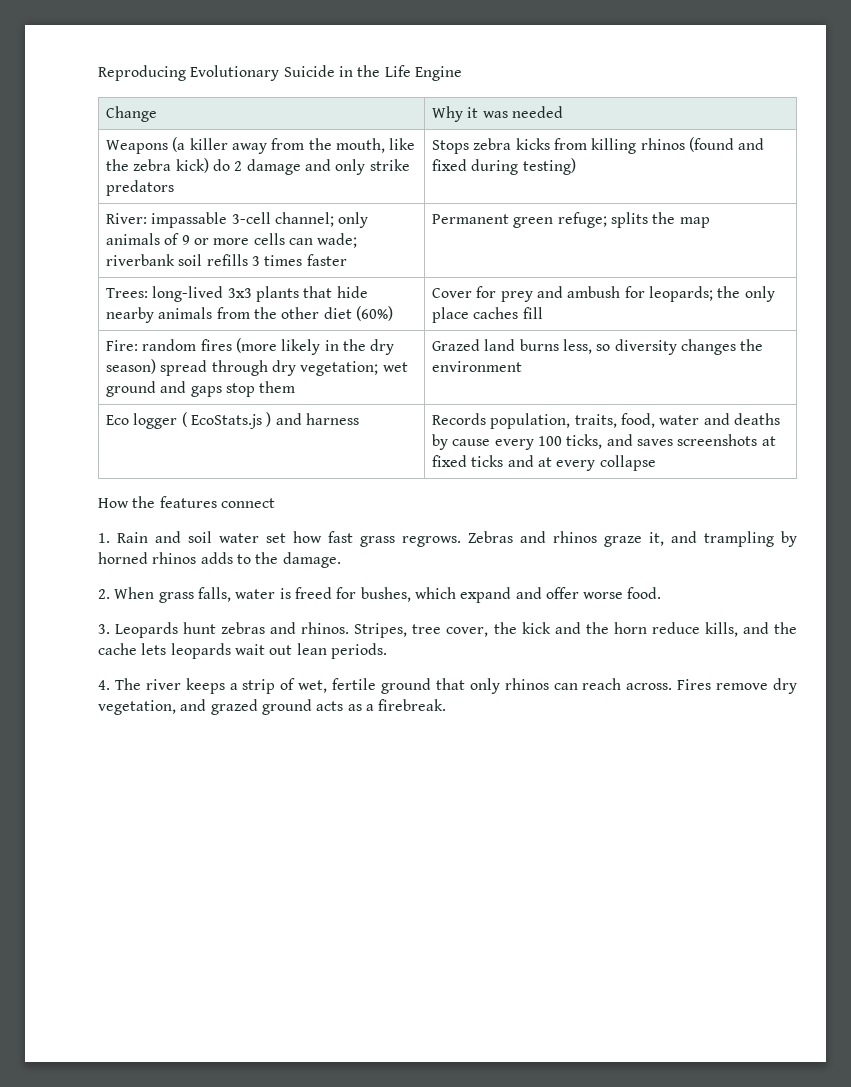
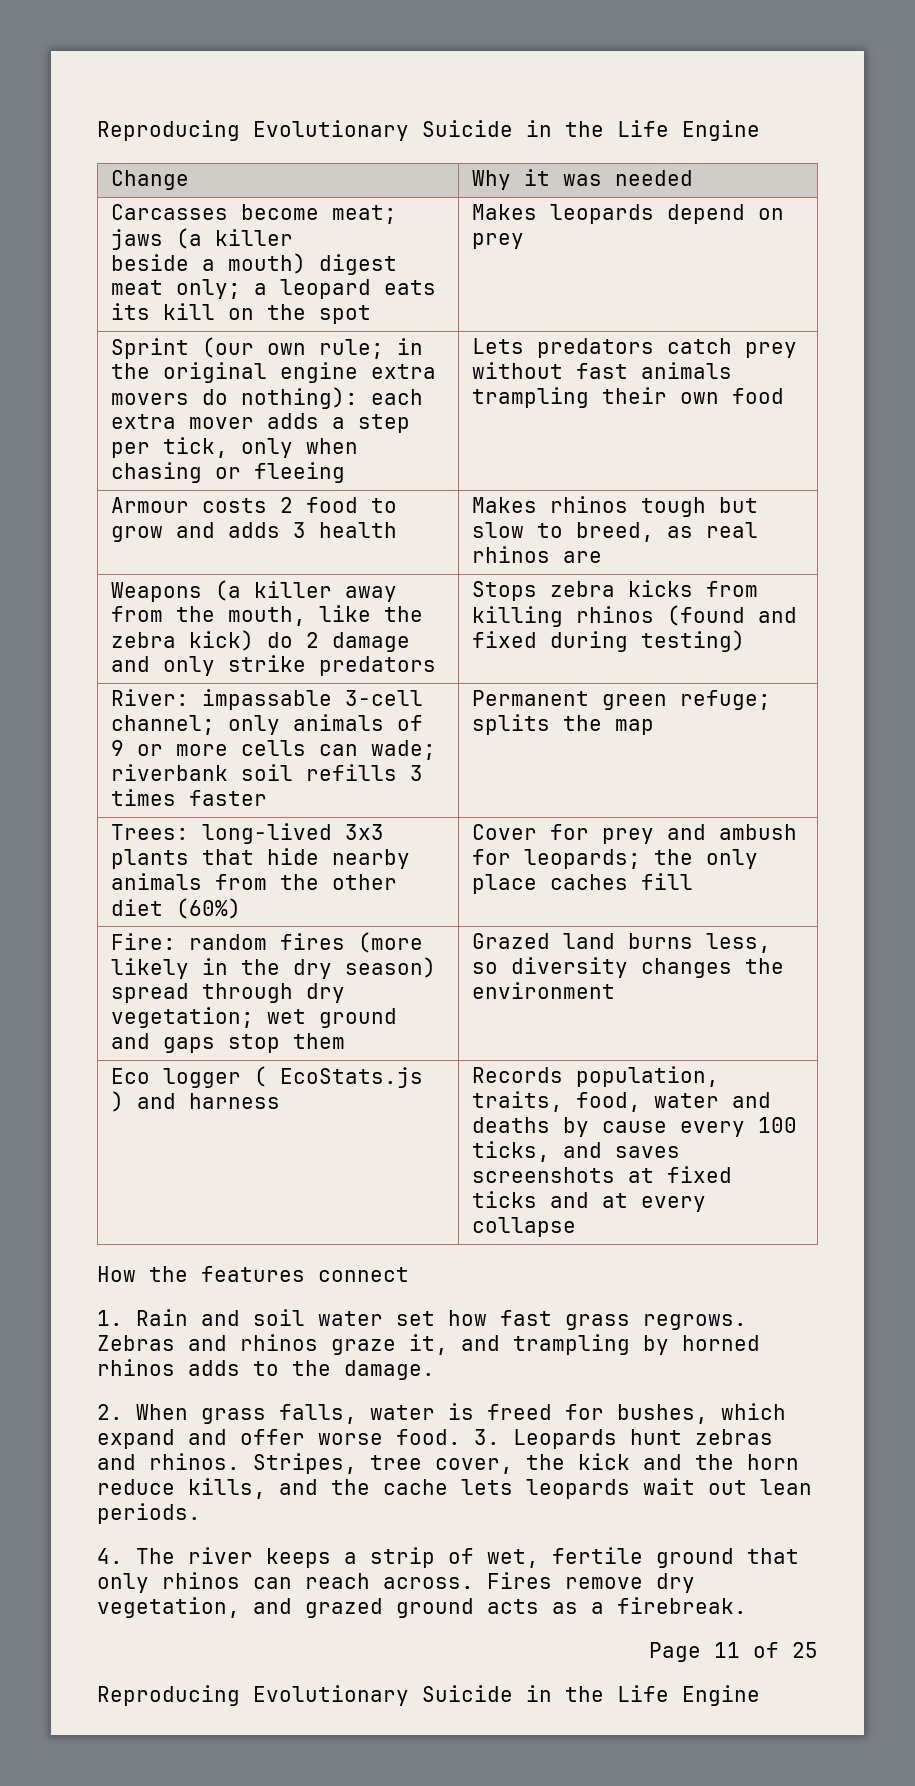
+ Carcasses become meat; jaws (a killer
+ beside a mouth) digest meat only; a leopard eats its kill on the spot | Makes leopards depend on prey
+ Sprint (our own rule; in the original engine extra movers do nothing): each extra mover adds a step per tick, only when chasing or fleeing | Lets predators catch prey without fast animals trampling their own food
+ Armour costs 2 food to grow and adds 3 health | Makes rhinos tough but slow to breed, as real rhinos are
- 2. When grass falls, water is freed for bushes, which expand and offer worse food.
- 3. Leopards hunt zebras and rhinos.
+ 2. When grass falls, water is freed for bushes, which expand and offer worse food. 3. Leopards hunt zebras and rhinos.
+ Page 11 of 25
+ Reproducing Evolutionary Suicide in the Life Engine

